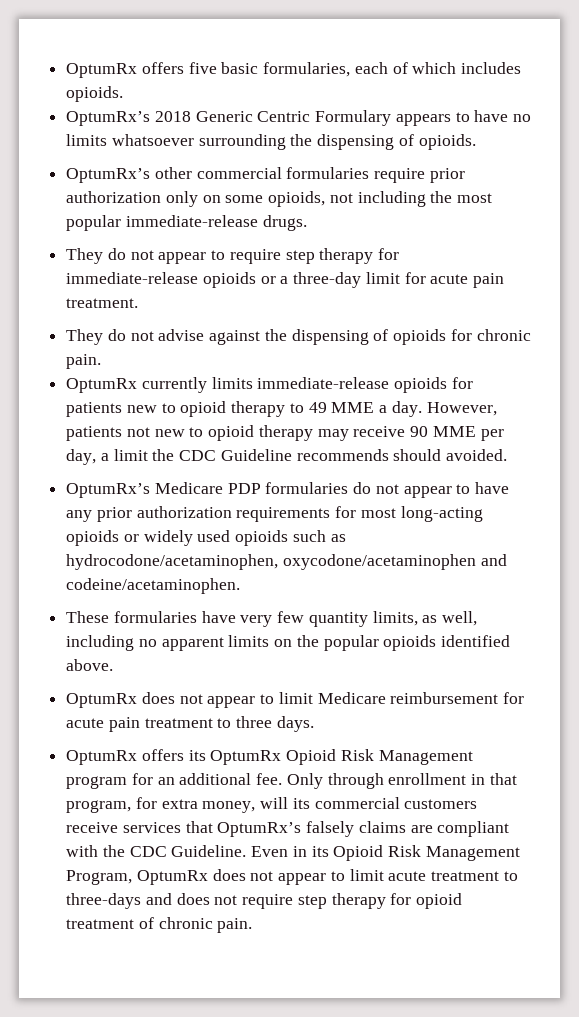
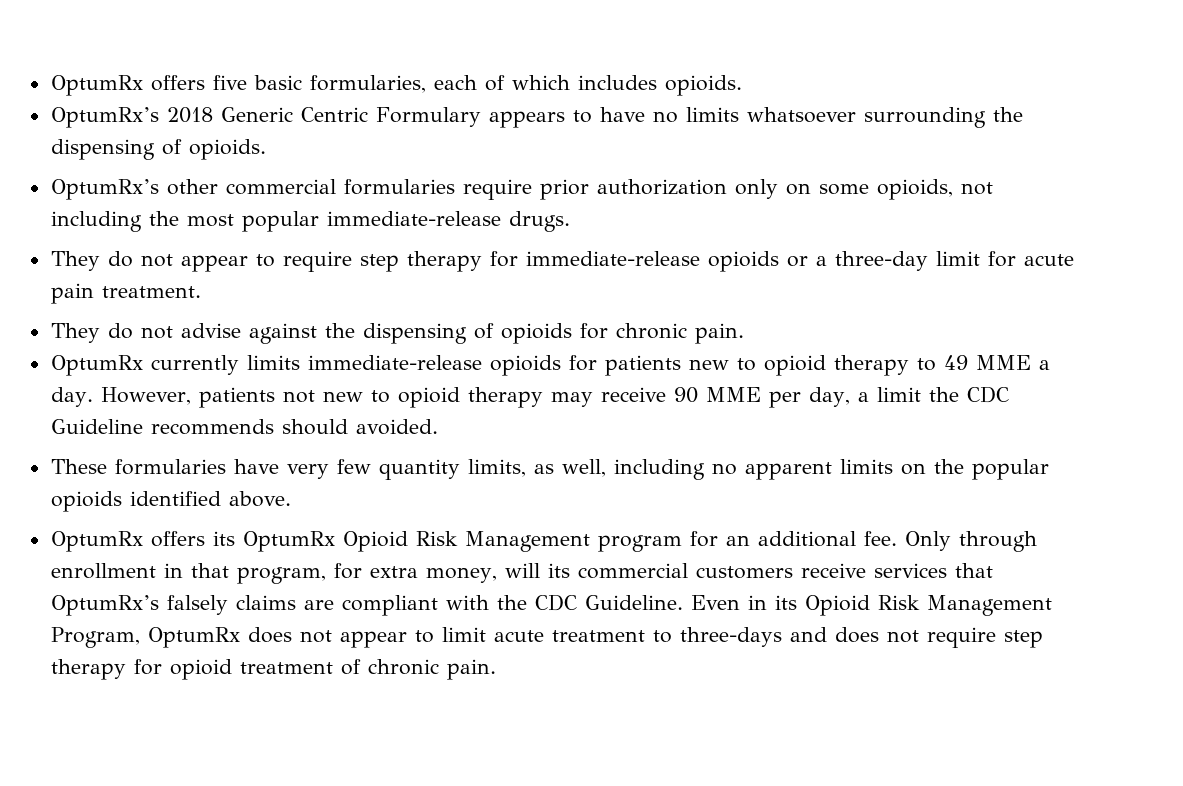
- OptumRx’s Medicare PDP formularies do not appear to have any prior authorization requirements for most long-acting opioids or widely used opioids such as hydrocodone/acetaminophen, oxycodone/acetaminophen and codeine/acetaminophen.
- OptumRx does not appear to limit Medicare reimbursement for acute pain treatment to three days.

